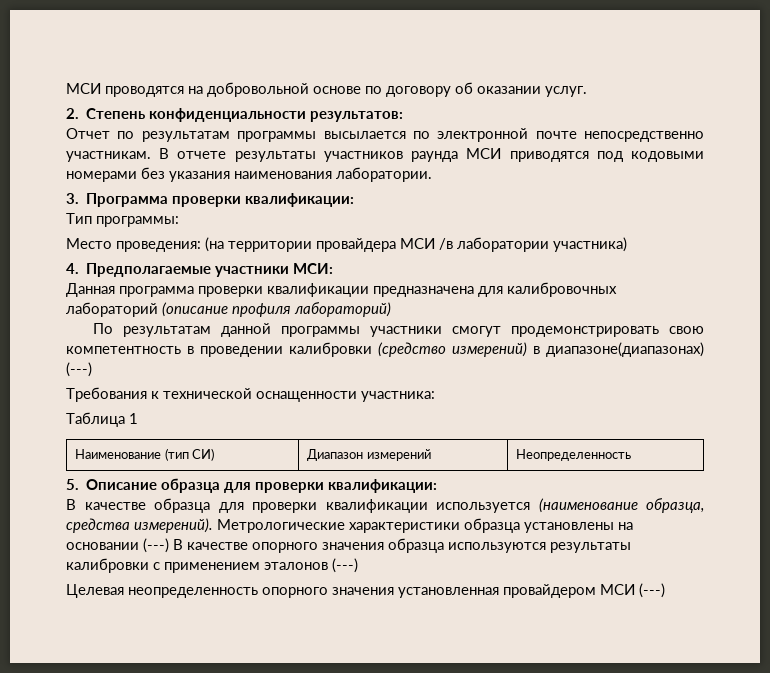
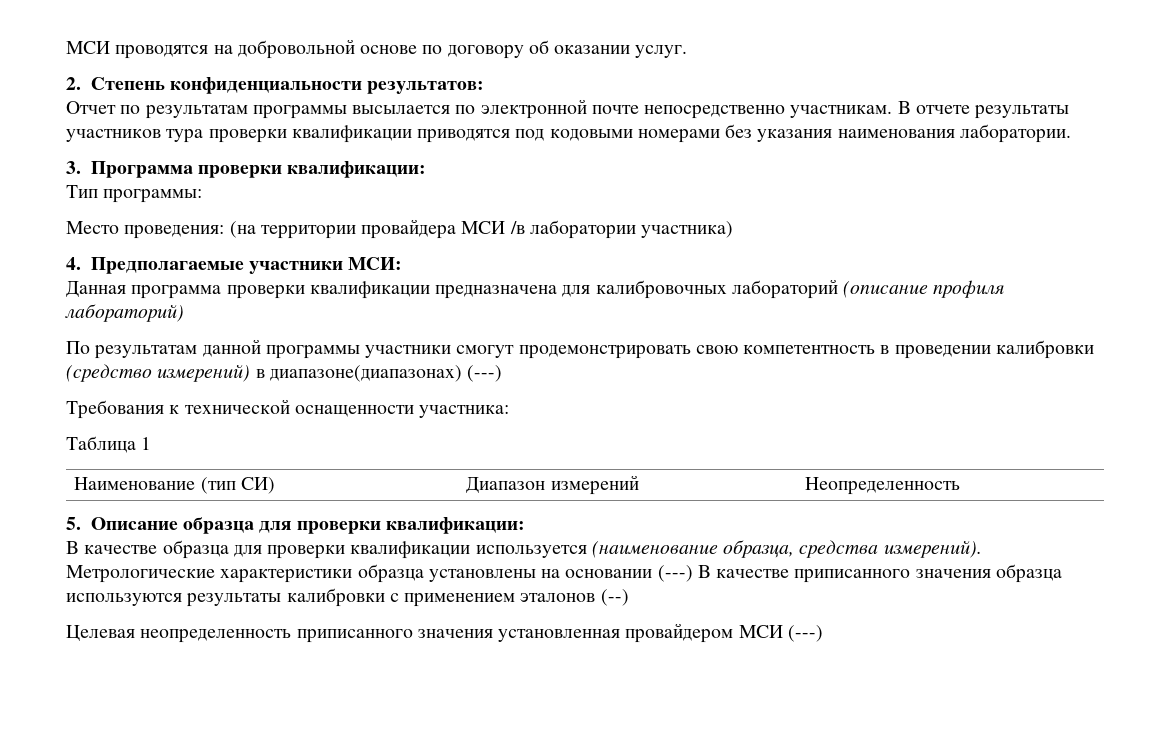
- В отчете результаты участников раунда МСИ приводятся под кодовыми номерами без указания наименования лаборатории.
+ В отчете результаты участников тура проверки квалификации приводятся под кодовыми номерами без указания наименования лаборатории.
- Метрологические характеристики образца установлены на основании (---) В качестве опорного значения образца используются результаты калибровки с применением эталонов (---)
+ Метрологические характеристики образца установлены на основании (---) В качестве приписанного значения образца используются результаты калибровки с применением эталонов (--)
- Целевая неопределенность опорного значения установленная провайдером МСИ (---)
+ Целевая неопределенность приписанного значения установленная провайдером МСИ (---)

